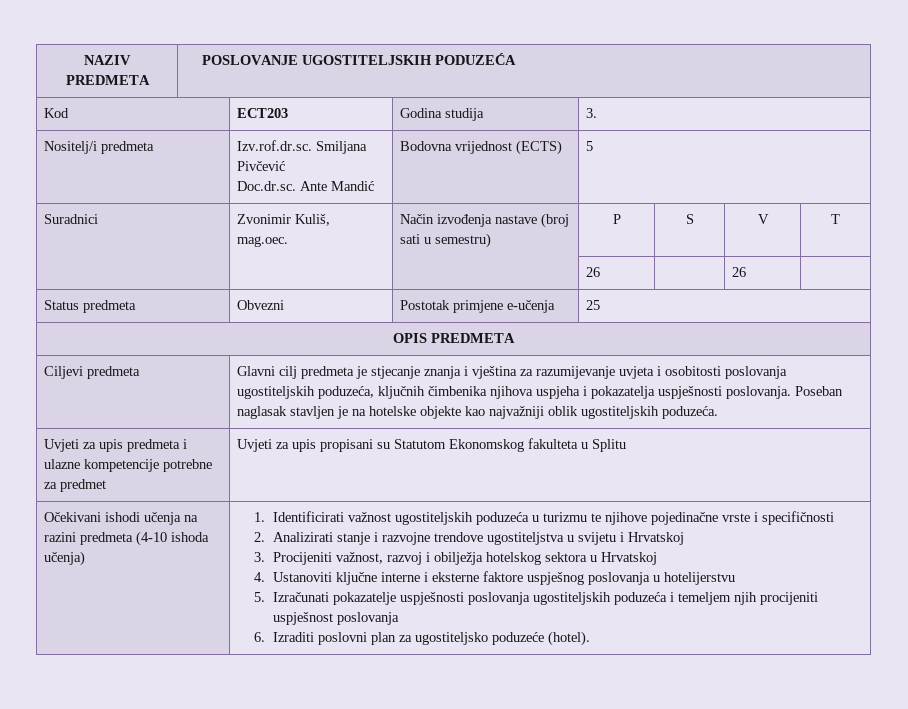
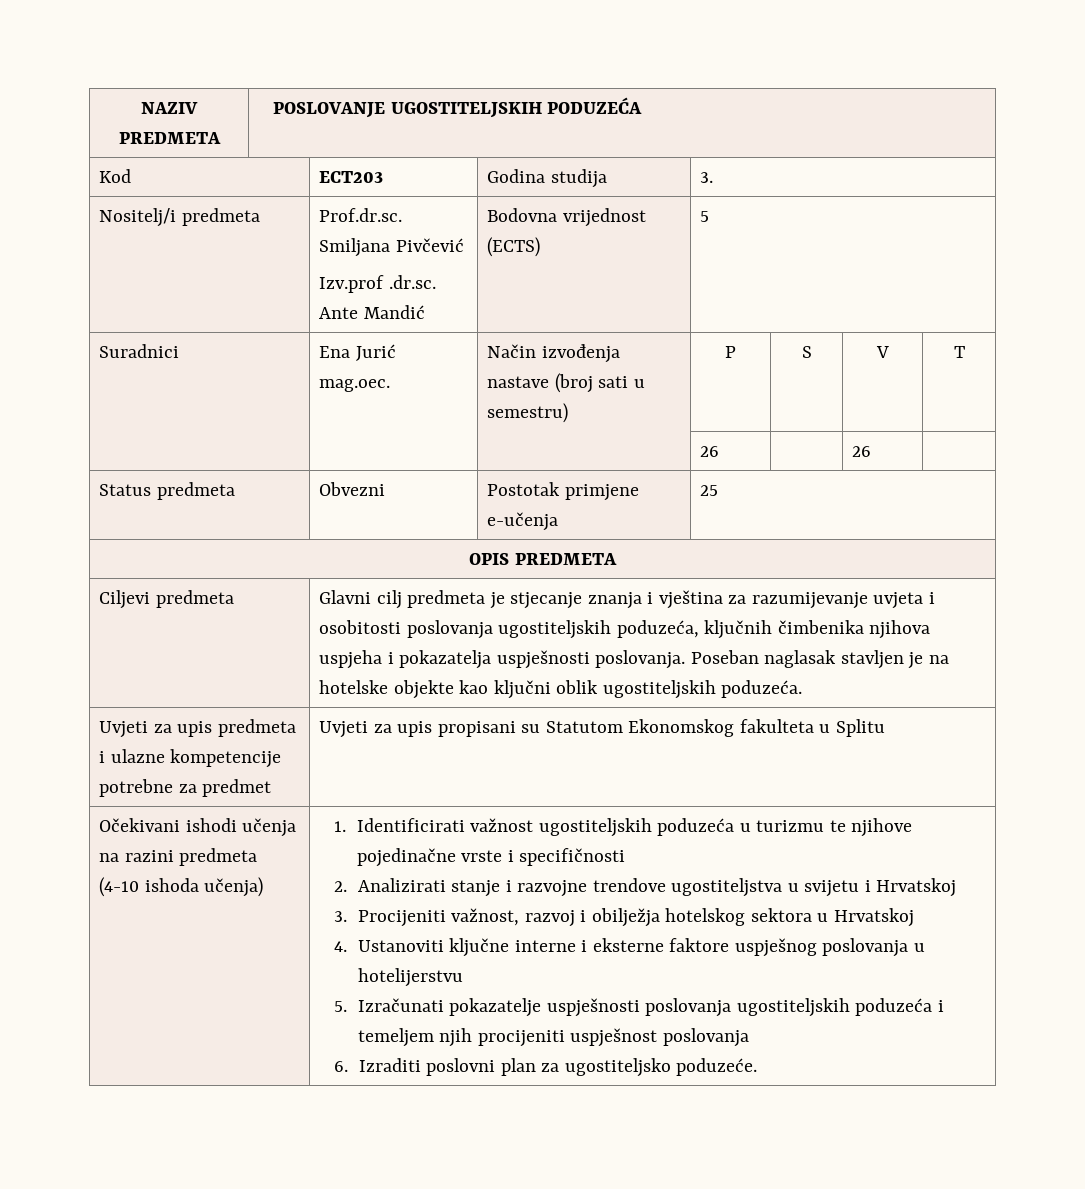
- Nositelj/i predmeta | Izv.rof.dr.sc. Smiljana Pivčević
- Doc.dr.sc. Ante Mandić | Bodovna vrijednost (ECTS) | 5
+ Nositelj/i predmeta | Prof.dr.sc. Smiljana Pivčević
+ Izv.prof .dr.sc. Ante Mandić | Bodovna vrijednost (ECTS) | 5
- Suradnici | Zvonimir Kuliš, mag.oec. | Način izvođenja nastave (broj sati u semestru) | P | S | V | T
+ Suradnici | Ena Jurić mag.oec. | Način izvođenja nastave (broj sati u semestru) | P | S | V | T
- Ciljevi predmeta | Glavni cilj predmeta je stjecanje znanja i vještina za razumijevanje uvjeta i osobitosti poslovanja ugostiteljskih poduzeća, ključnih čimbenika njihova uspjeha i pokazatelja uspješnosti poslovanja. Poseban naglasak stavljen je na hotelske objekte kao najvažniji oblik ugostiteljskih poduzeća.
+ Ciljevi predmeta | Glavni cilj predmeta je stjecanje znanja i vještina za razumijevanje uvjeta i osobitosti poslovanja ugostiteljskih poduzeća, ključnih čimbenika njihova uspjeha i pokazatelja uspješnosti poslovanja. Poseban naglasak stavljen je na hotelske objekte kao ključni oblik ugostiteljskih poduzeća.
- 6. Izraditi poslovni plan za ugostiteljsko poduzeće (hotel).
+ 6. Izraditi poslovni plan za ugostiteljsko poduzeće.

